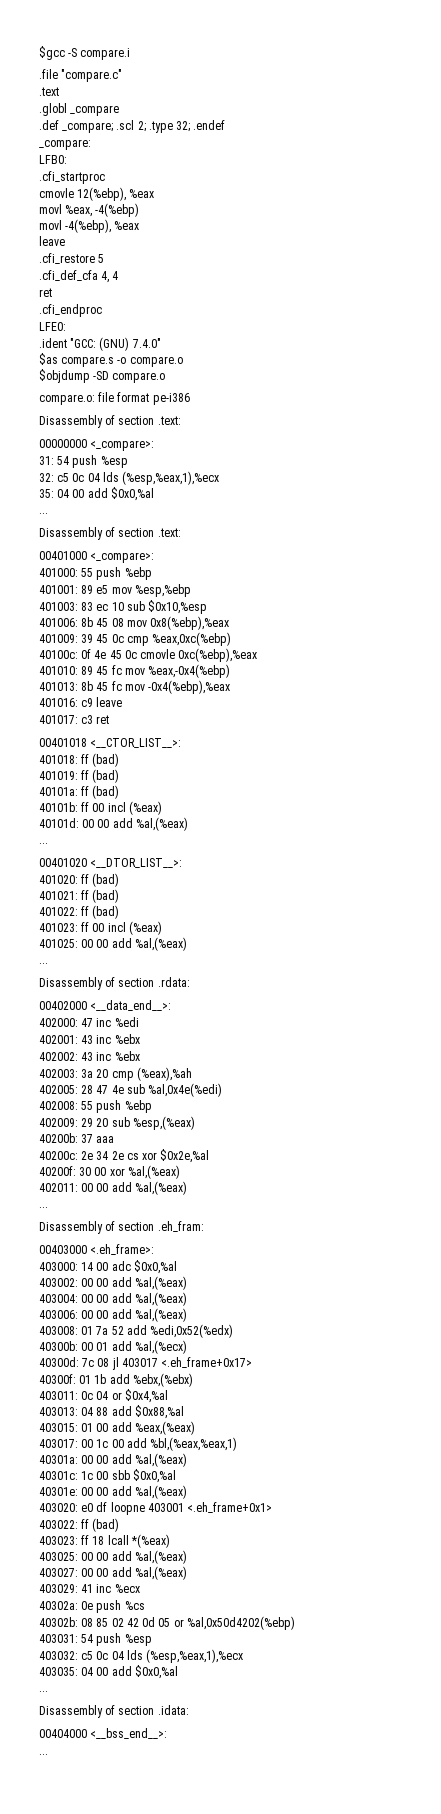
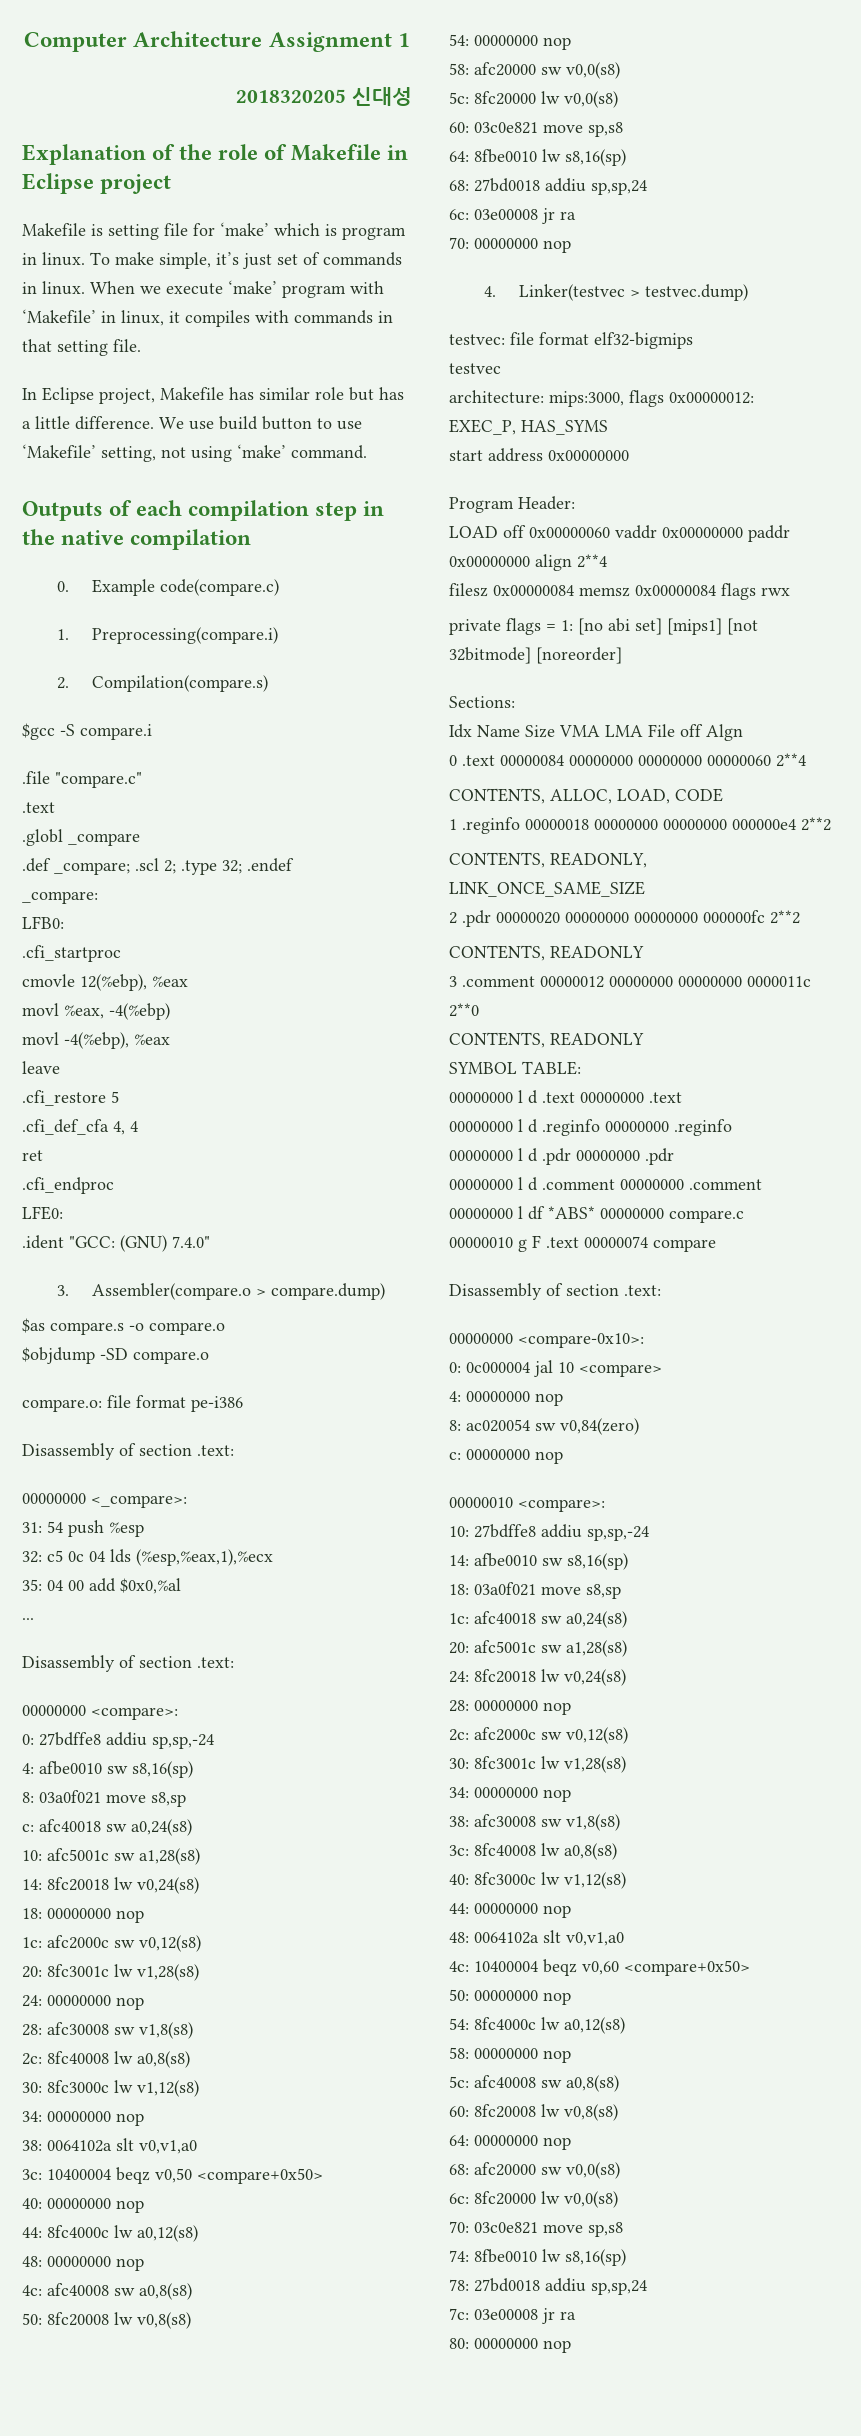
+ Computer Architecture Assignment 1
+ 2018320205 신대성
+ Explanation of the role of Makefile in Eclipse project
+ Makefile is setting file for ‘make’ which is program in linux. To make simple, it’s just set of commands in linux. When we execute ‘make’ program with ‘Makefile’ in linux, it compiles with commands in that setting file.
+ In Eclipse project, Makefile has similar role but has a little difference. We use build button to use ‘Makefile’ setting, not using ‘make’ command.
+ Outputs of each compilation step in the native compilation
+ 0. Example code(compare.c)
+ 1. Preprocessing(compare.i)
+ 2. Compilation(compare.s)
+ 3. Assembler(compare.o > compare.dump)
- 00401000 <_compare>:
- 401000: 55 push %ebp
- 401001: 89 e5 mov %esp,%ebp
- 401003: 83 ec 10 sub $0x10,%esp
- 401006: 8b 45 08 mov 0x8(%ebp),%eax
- 401009: 39 45 0c cmp %eax,0xc(%ebp)
- 40100c: 0f 4e 45 0c cmovle 0xc(%ebp),%eax
- 401010: 89 45 fc mov %eax,-0x4(%ebp)
- 401013: 8b 45 fc mov -0x4(%ebp),%eax
- 401016: c9 leave
- 401017: c3 ret
- 00401018 <__CTOR_LIST__>:
- 401018: ff (bad)
- 401019: ff (bad)
- 40101a: ff (bad)
- 40101b: ff 00 incl (%eax)
- 40101d: 00 00 add %al,(%eax)
- ...
- 00401020 <__DTOR_LIST__>:
- 401020: ff (bad)
- 401021: ff (bad)
- 401022: ff (bad)
- 401023: ff 00 incl (%eax)
- 401025: 00 00 add %al,(%eax)
- ...
- Disassembly of section .rdata:
- 00402000 <__data_end__>:
- 402000: 47 inc %edi
- 402001: 43 inc %ebx
- 402002: 43 inc %ebx
- 402003: 3a 20 cmp (%eax),%ah
- 402005: 28 47 4e sub %al,0x4e(%edi)
- 402008: 55 push %ebp
- 402009: 29 20 sub %esp,(%eax)
- 40200b: 37 aaa
- 40200c: 2e 34 2e cs xor $0x2e,%al
- 40200f: 30 00 xor %al,(%eax)
- 402011: 00 00 add %al,(%eax)
- ...
- Disassembly of section .eh_fram:
- 00403000 <.eh_frame>:
- 403000: 14 00 adc $0x0,%al
- 403002: 00 00 add %al,(%eax)
- 403004: 00 00 add %al,(%eax)
- 403006: 00 00 add %al,(%eax)
- 403008: 01 7a 52 add %edi,0x52(%edx)
- 40300b: 00 01 add %al,(%ecx)
- 40300d: 7c 08 jl 403017 <.eh_frame+0x17>
- 40300f: 01 1b add %ebx,(%ebx)
- 403011: 0c 04 or $0x4,%al
- 403013: 04 88 add $0x88,%al
- 403015: 01 00 add %eax,(%eax)
- 403017: 00 1c 00 add %bl,(%eax,%eax,1)
- 40301a: 00 00 add %al,(%eax)
- 40301c: 1c 00 sbb $0x0,%al
- 40301e: 00 00 add %al,(%eax)
- 403020: e0 df loopne 403001 <.eh_frame+0x1>
- 403022: ff (bad)
- 403023: ff 18 lcall *(%eax)
- 403025: 00 00 add %al,(%eax)
- 403027: 00 00 add %al,(%eax)
- 403029: 41 inc %ecx
- 40302a: 0e push %cs
- 40302b: 08 85 02 42 0d 05 or %al,0x50d4202(%ebp)
- 403031: 54 push %esp
- 403032: c5 0c 04 lds (%esp,%eax,1),%ecx
- 403035: 04 00 add $0x0,%al
- ...
- Disassembly of section .idata:
- 00404000 <__bss_end__>:
- ...
+ 00000000 <compare>:
+ 0: 27bdffe8 addiu sp,sp,-24
+ 4: afbe0010 sw s8,16(sp)
+ 8: 03a0f021 move s8,sp
+ c: afc40018 sw a0,24(s8)
+ 10: afc5001c sw a1,28(s8)
+ 14: 8fc20018 lw v0,24(s8)
+ 18: 00000000 nop
+ 1c: afc2000c sw v0,12(s8)
+ 20: 8fc3001c lw v1,28(s8)
+ 24: 00000000 nop
+ 28: afc30008 sw v1,8(s8)
+ 2c: 8fc40008 lw a0,8(s8)
+ 30: 8fc3000c lw v1,12(s8)
+ 34: 00000000 nop
+ 38: 0064102a slt v0,v1,a0
+ 3c: 10400004 beqz v0,50 <compare+0x50>
+ 40: 00000000 nop
+ 44: 8fc4000c lw a0,12(s8)
+ 48: 00000000 nop
+ 4c: afc40008 sw a0,8(s8)
+ 50: 8fc20008 lw v0,8(s8)
+ 54: 00000000 nop
+ 58: afc20000 sw v0,0(s8)
+ 5c: 8fc20000 lw v0,0(s8)
+ 60: 03c0e821 move sp,s8
+ 64: 8fbe0010 lw s8,16(sp)
+ 68: 27bd0018 addiu sp,sp,24
+ 6c: 03e00008 jr ra
+ 70: 00000000 nop
+ 4. Linker(testvec > testvec.dump)
+ testvec: file format elf32-bigmips
+ testvec
+ architecture: mips:3000, flags 0x00000012:
+ EXEC_P, HAS_SYMS
+ start address 0x00000000
+ Program Header:
+ LOAD off 0x00000060 vaddr 0x00000000 paddr 0x00000000 align 2**4
+ filesz 0x00000084 memsz 0x00000084 flags rwx
+ private flags = 1: [no abi set] [mips1] [not 32bitmode] [noreorder]
+ Sections:
+ Idx Name Size VMA LMA File off Algn
+ 0 .text 00000084 00000000 00000000 00000060 2**4
+ CONTENTS, ALLOC, LOAD, CODE
+ 1 .reginfo 00000018 00000000 00000000 000000e4 2**2
+ CONTENTS, READONLY, LINK_ONCE_SAME_SIZE
+ 2 .pdr 00000020 00000000 00000000 000000fc 2**2
+ CONTENTS, READONLY
+ 3 .comment 00000012 00000000 00000000 0000011c 2**0
+ CONTENTS, READONLY
+ SYMBOL TABLE:
+ 00000000 l d .text 00000000 .text
+ 00000000 l d .reginfo 00000000 .reginfo
+ 00000000 l d .pdr 00000000 .pdr
+ 00000000 l d .comment 00000000 .comment
+ 00000000 l df *ABS* 00000000 compare.c
+ 00000010 g F .text 00000074 compare
+ Disassembly of section .text:
+ 00000000 <compare-0x10>:
+ 0: 0c000004 jal 10 <compare>
+ 4: 00000000 nop
+ 8: ac020054 sw v0,84(zero)
+ c: 00000000 nop
+ 00000010 <compare>:
+ 10: 27bdffe8 addiu sp,sp,-24
+ 14: afbe0010 sw s8,16(sp)
+ 18: 03a0f021 move s8,sp
+ 1c: afc40018 sw a0,24(s8)
+ 20: afc5001c sw a1,28(s8)
+ 24: 8fc20018 lw v0,24(s8)
+ 28: 00000000 nop
+ 2c: afc2000c sw v0,12(s8)
+ 30: 8fc3001c lw v1,28(s8)
+ 34: 00000000 nop
+ 38: afc30008 sw v1,8(s8)
+ 3c: 8fc40008 lw a0,8(s8)
+ 40: 8fc3000c lw v1,12(s8)
+ 44: 00000000 nop
+ 48: 0064102a slt v0,v1,a0
+ 4c: 10400004 beqz v0,60 <compare+0x50>
+ 50: 00000000 nop
+ 54: 8fc4000c lw a0,12(s8)
+ 58: 00000000 nop
+ 5c: afc40008 sw a0,8(s8)
+ 60: 8fc20008 lw v0,8(s8)
+ 64: 00000000 nop
+ 68: afc20000 sw v0,0(s8)
+ 6c: 8fc20000 lw v0,0(s8)
+ 70: 03c0e821 move sp,s8
+ 74: 8fbe0010 lw s8,16(sp)
+ 78: 27bd0018 addiu sp,sp,24
+ 7c: 03e00008 jr ra
+ 80: 00000000 nop

